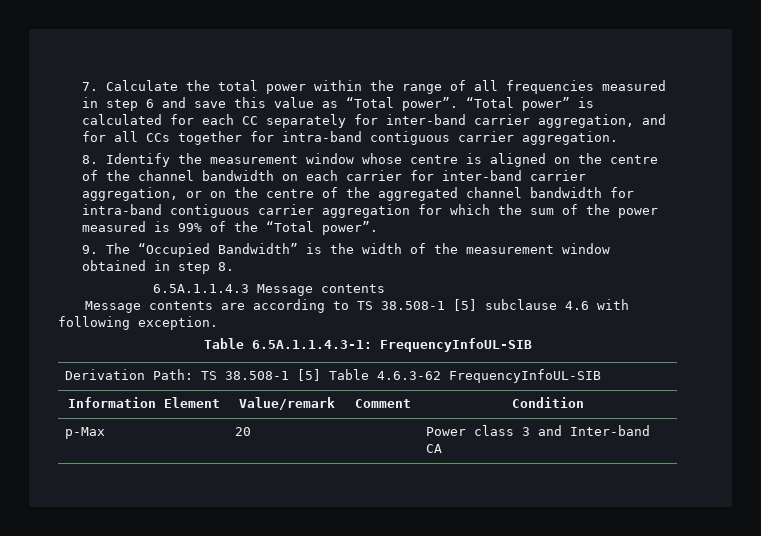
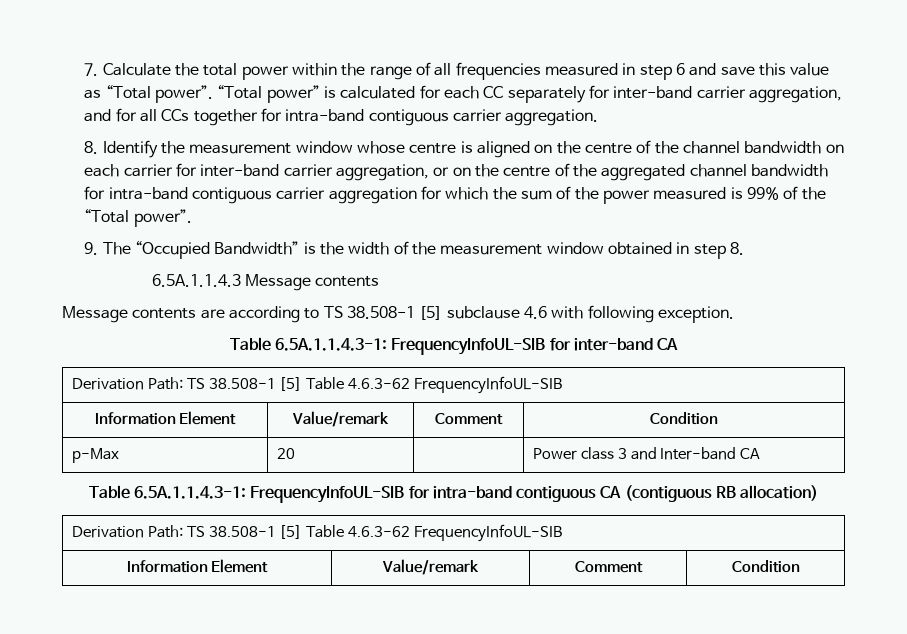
- Table 6.5A.1.1.4.3-1: FrequencyInfoUL-SIB
+ Table 6.5A.1.1.4.3-1: FrequencyInfoUL-SIB for inter-band CA
+ Table 6.5A.1.1.4.3-1: FrequencyInfoUL-SIB for intra-band contiguous CA (contiguous RB allocation)
+ Derivation Path: TS 38.508-1 [5] Table 4.6.3-62 FrequencyInfoUL-SIB
+ Information Element | Value/remark | Comment | Condition

